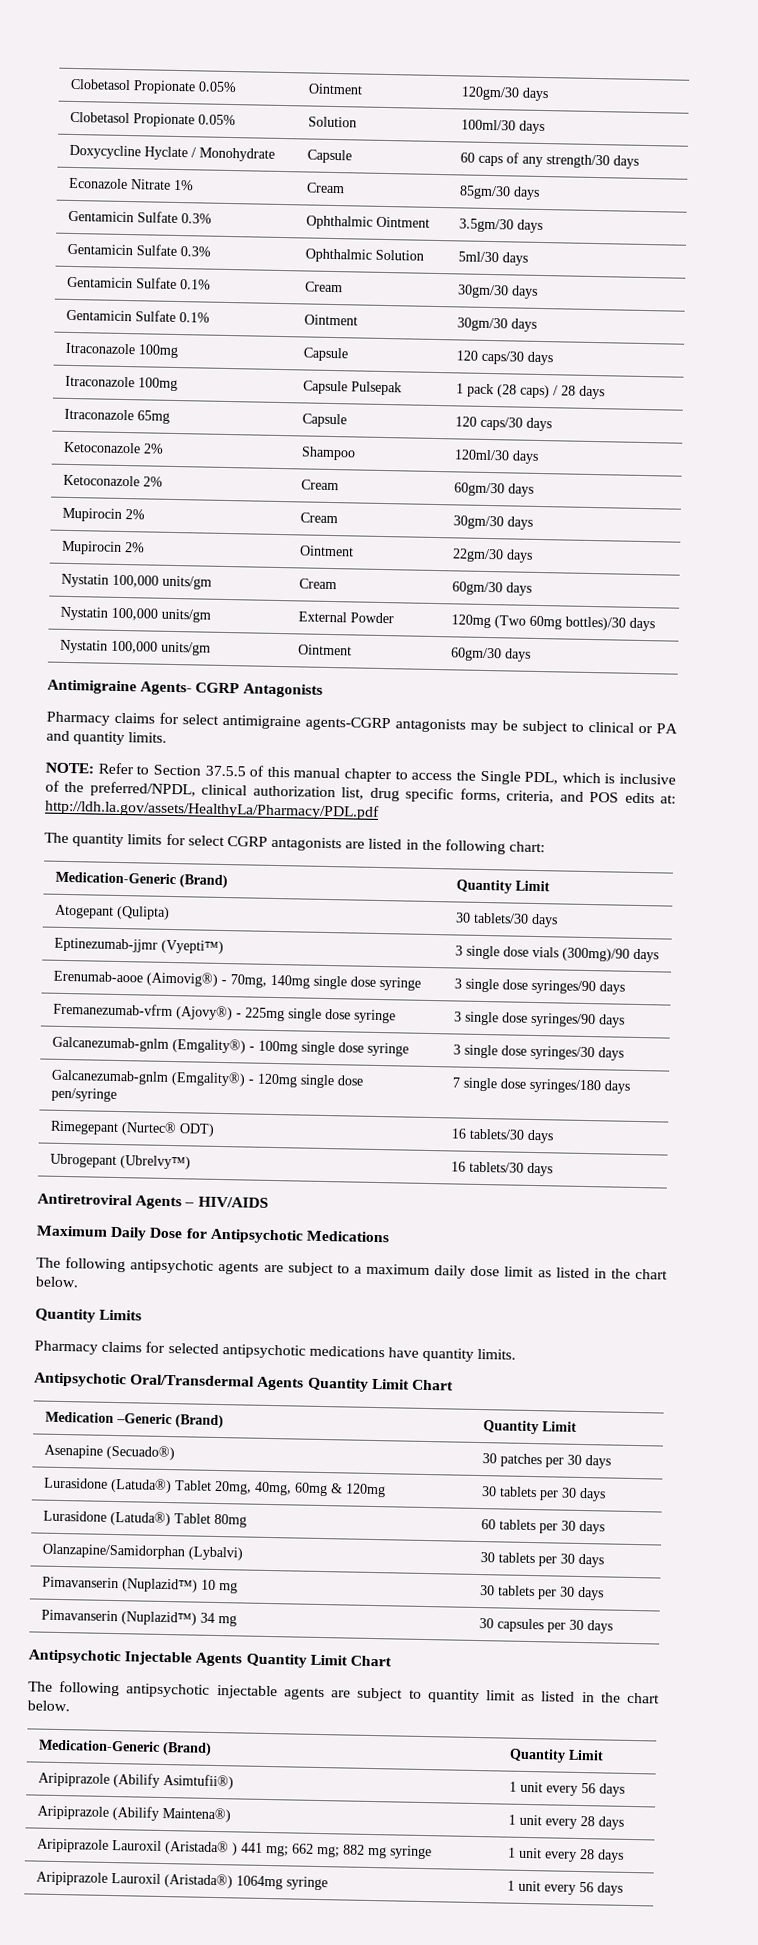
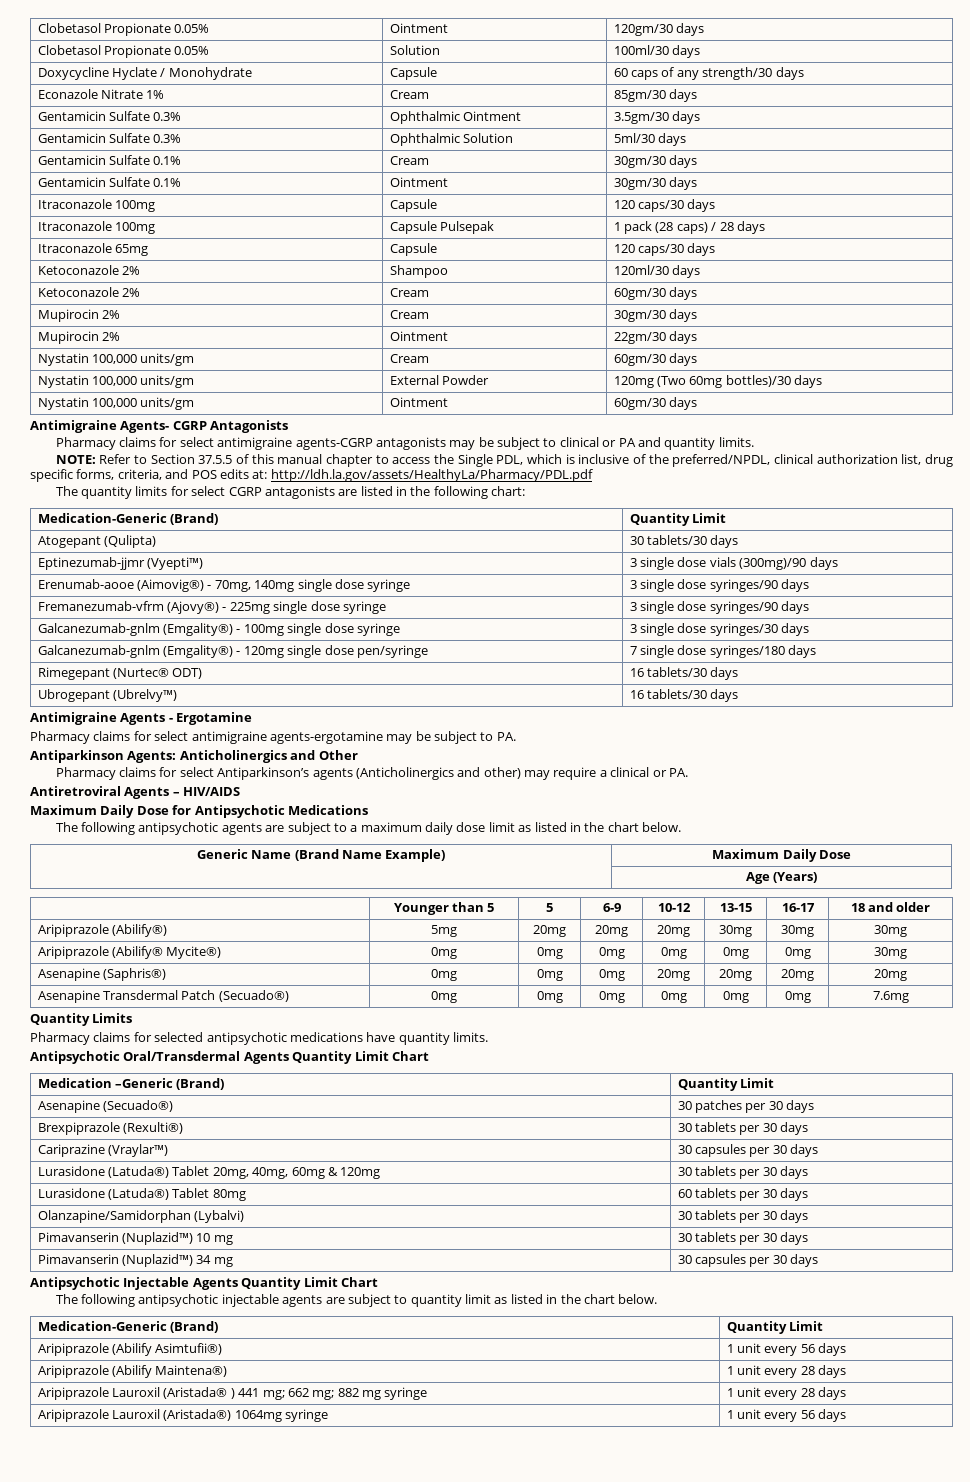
+ Antimigraine Agents - Ergotamine
+ Pharmacy claims for select antimigraine agents-ergotamine may be subject to PA.
+ Antiparkinson Agents: Anticholinergics and Other
+ Pharmacy claims for select Antiparkinson’s agents (Anticholinergics and other) may require a clinical or PA.
+ Generic Name (Brand Name Example) | Maximum Daily Dose
+ | Age (Years)
+ | Younger than 5 | 5 | 6-9 | 10-12 | 13-15 | 16-17 | 18 and older
+ Aripiprazole (Abilify®) | 5mg | 20mg | 20mg | 20mg | 30mg | 30mg | 30mg
+ Aripiprazole (Abilify® Mycite®) | 0mg | 0mg | 0mg | 0mg | 0mg | 0mg | 30mg
+ Asenapine (Saphris®) | 0mg | 0mg | 0mg | 20mg | 20mg | 20mg | 20mg
+ Asenapine Transdermal Patch (Secuado®) | 0mg | 0mg | 0mg | 0mg | 0mg | 0mg | 7.6mg
+ Brexpiprazole (Rexulti®) | 30 tablets per 30 days
+ Cariprazine (Vraylar™) | 30 capsules per 30 days

